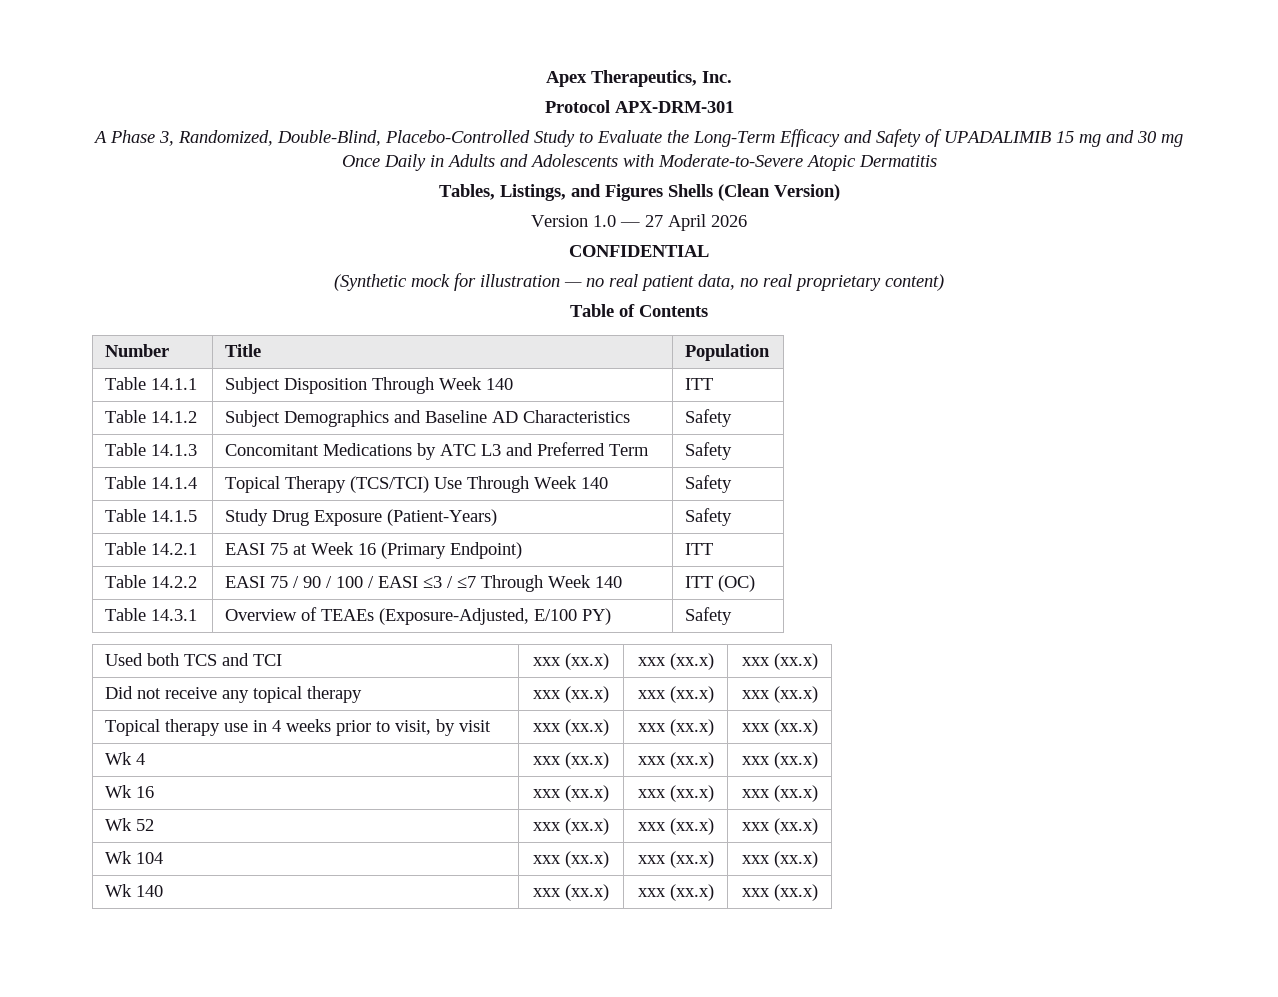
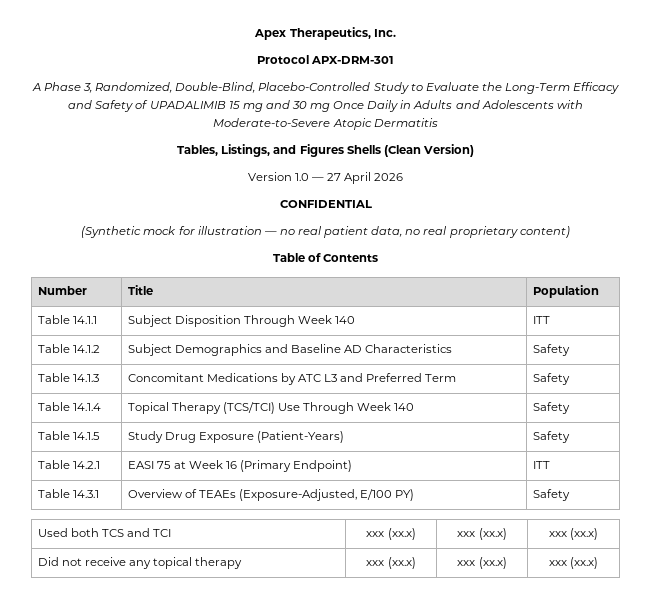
- Table 14.2.2 | EASI 75 / 90 / 100 / EASI ≤3 / ≤7 Through Week 140 | ITT (OC)
- Topical therapy use in 4 weeks prior to visit, by visit | xxx (xx.x) | xxx (xx.x) | xxx (xx.x)
- Wk 4 | xxx (xx.x) | xxx (xx.x) | xxx (xx.x)
- Wk 16 | xxx (xx.x) | xxx (xx.x) | xxx (xx.x)
- Wk 52 | xxx (xx.x) | xxx (xx.x) | xxx (xx.x)
- Wk 104 | xxx (xx.x) | xxx (xx.x) | xxx (xx.x)
- Wk 140 | xxx (xx.x) | xxx (xx.x) | xxx (xx.x)

